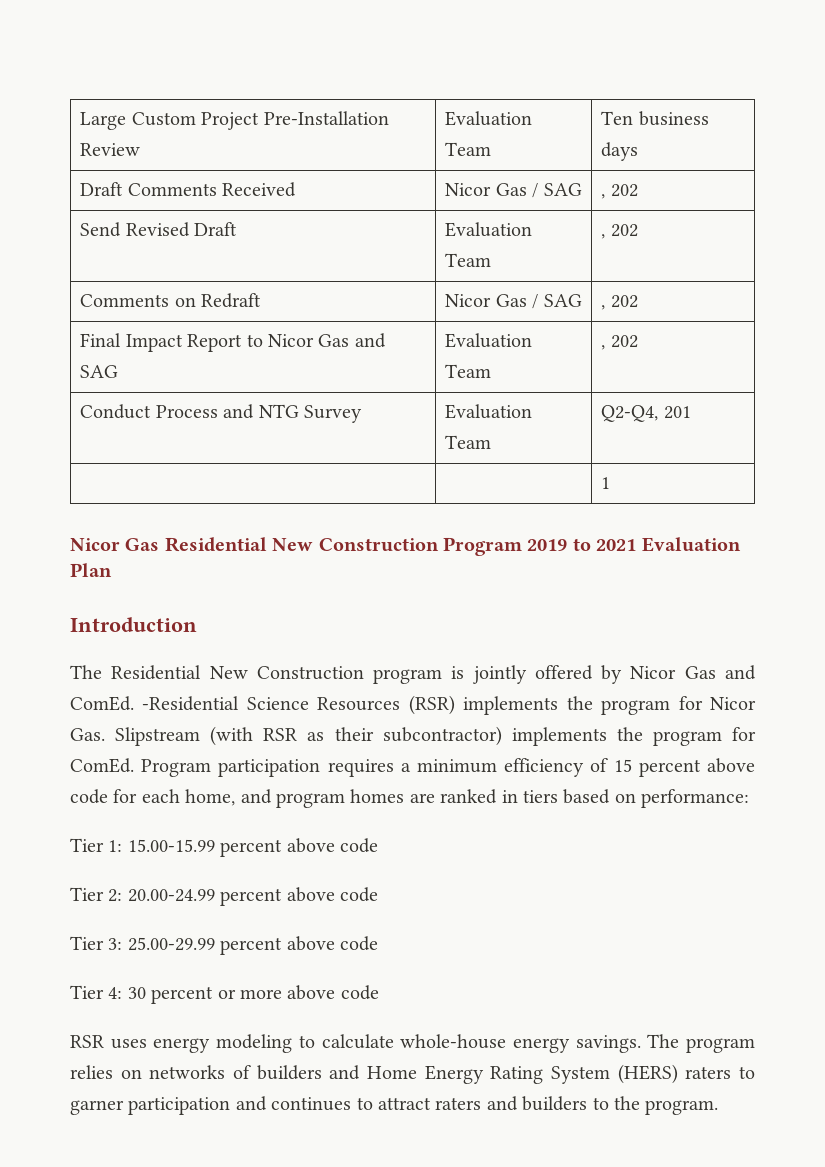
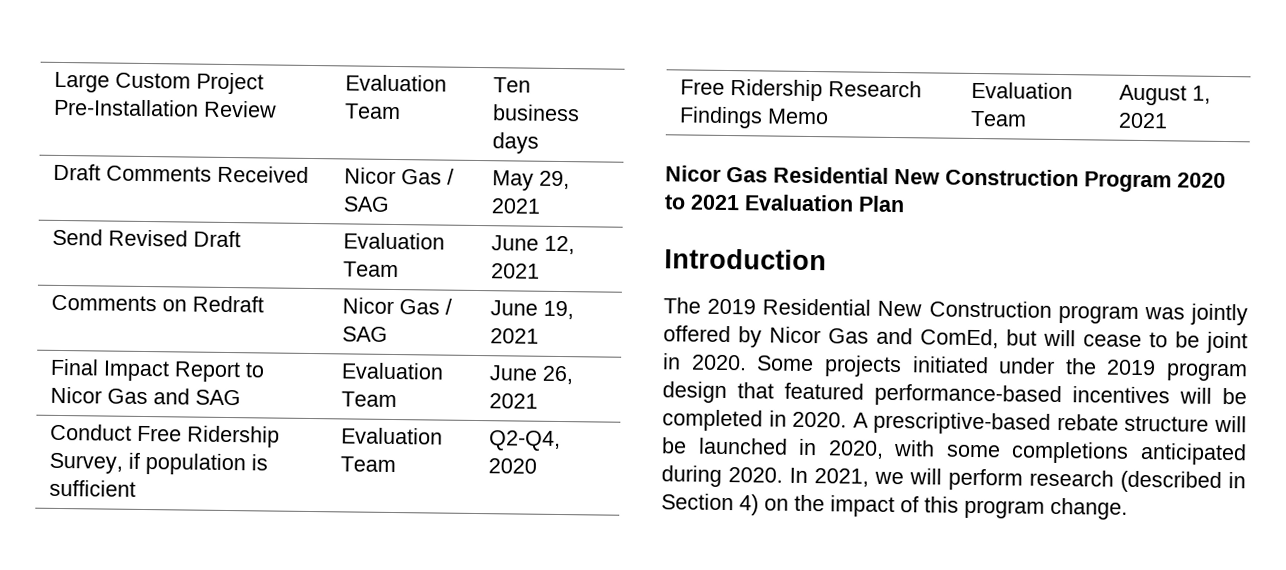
- Draft Comments Received | Nicor Gas / SAG | , 202
+ Draft Comments Received | Nicor Gas / SAG | May 29, 2021
- Send Revised Draft | Evaluation Team | , 202
+ Send Revised Draft | Evaluation Team | June 12, 2021
- Comments on Redraft | Nicor Gas / SAG | , 202
+ Comments on Redraft | Nicor Gas / SAG | June 19, 2021
- Final Impact Report to Nicor Gas and SAG | Evaluation Team | , 202
- Conduct Process and NTG Survey | Evaluation Team | Q2-Q4, 201
- | | 1
+ Final Impact Report to Nicor Gas and SAG | Evaluation Team | June 26, 2021
+ Conduct Free Ridership Survey, if population is sufficient | Evaluation Team | Q2-Q4, 2020
+ Free Ridership Research Findings Memo | Evaluation Team | August 1, 2021
- Nicor Gas Residential New Construction Program 2019 to 2021 Evaluation Plan
+ Nicor Gas Residential New Construction Program 2020 to 2021 Evaluation Plan
- The Residential New Construction program is jointly offered by Nicor Gas and ComEd. -Residential Science Resources (RSR) implements the program for Nicor Gas. Slipstream (with RSR as their subcontractor) implements the program for ComEd. Program participation requires a minimum efficiency of 15 percent above code for each home, and program homes are ranked in tiers based on performance:
- Tier 1: 15.00-15.99 percent above code
- Tier 2: 20.00-24.99 percent above code
- Tier 3: 25.00-29.99 percent above code
- Tier 4: 30 percent or more above code
- RSR uses energy modeling to calculate whole-house energy savings. The program relies on networks of builders and Home Energy Rating System (HERS) raters to garner participation and continues to attract raters and builders to the program.
+ The 2019 Residential New Construction program was jointly offered by Nicor Gas and ComEd, but will cease to be joint in 2020. Some projects initiated under the 2019 program design that featured performance-based incentives will be completed in 2020. A prescriptive-based rebate structure will be launched in 2020, with some completions anticipated during 2020. In 2021, we will perform research (described in Section 4) on the impact of this program change.

